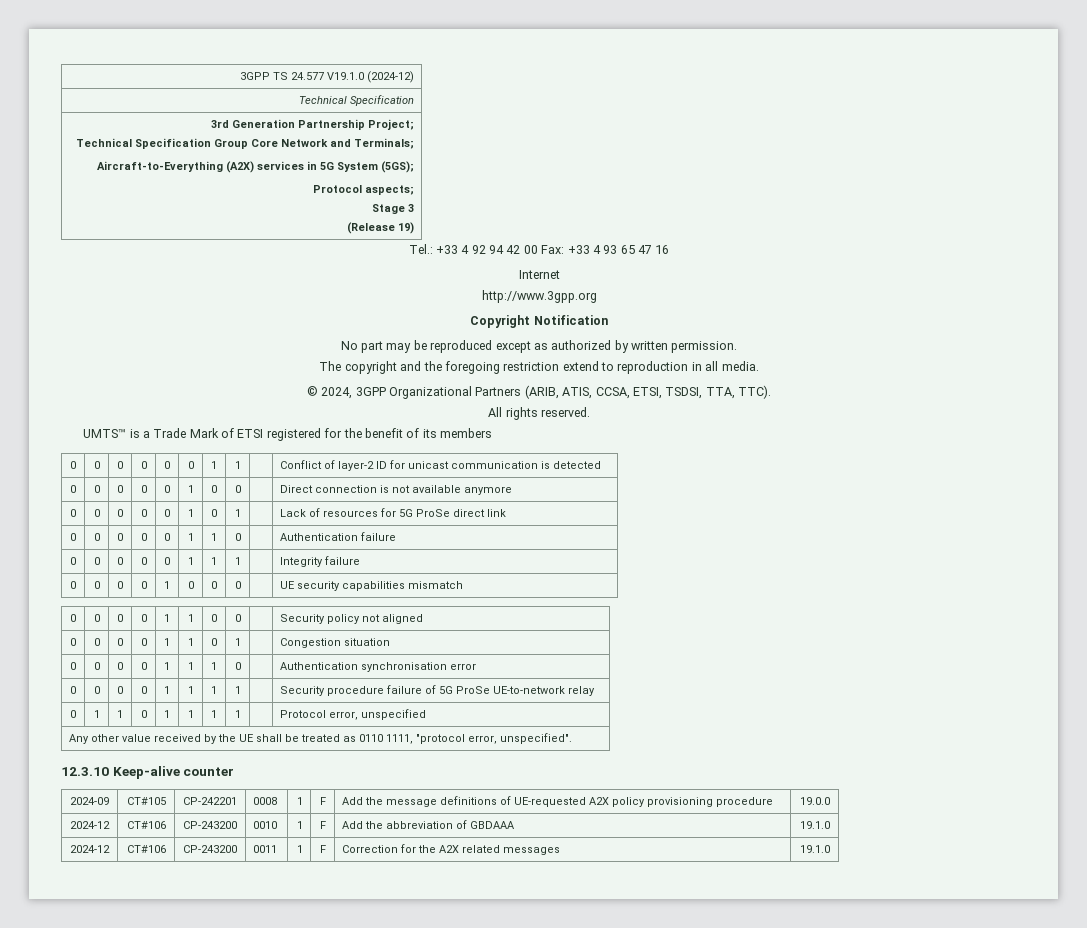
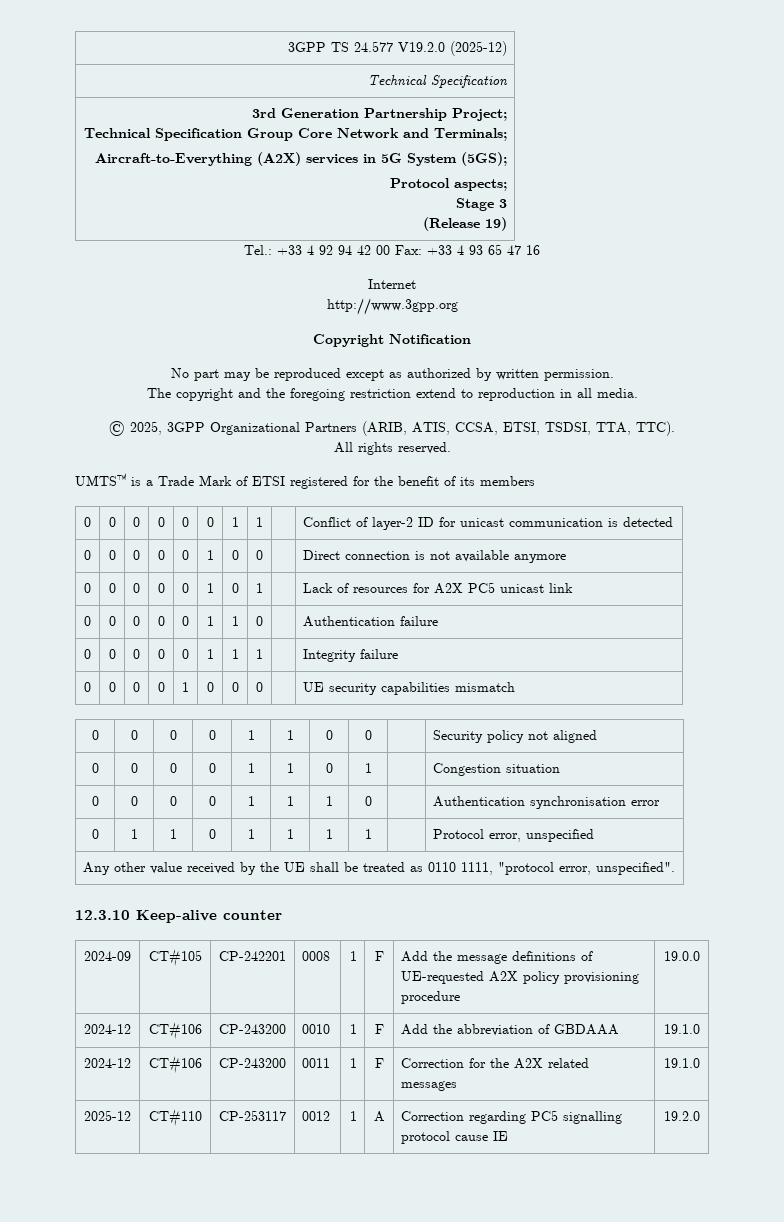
- 3GPP TS 24.577 V19.1.0 (2024-12)
+ 3GPP TS 24.577 V19.2.0 (2025-12)
- © 2024, 3GPP Organizational Partners (ARIB, ATIS, CCSA, ETSI, TSDSI, TTA, TTC).
+ © 2025, 3GPP Organizational Partners (ARIB, ATIS, CCSA, ETSI, TSDSI, TTA, TTC).
- 0 | 0 | 0 | 0 | 0 | 1 | 0 | 1 | | Lack of resources for 5G ProSe direct link
+ 0 | 0 | 0 | 0 | 0 | 1 | 0 | 1 | | Lack of resources for A2X PC5 unicast link
- 0 | 0 | 0 | 0 | 1 | 1 | 1 | 1 | | Security procedure failure of 5G ProSe UE-to-network relay
+ 2025-12 | CT#110 | CP-253117 | 0012 | 1 | A | Correction regarding PC5 signalling protocol cause IE | 19.2.0

